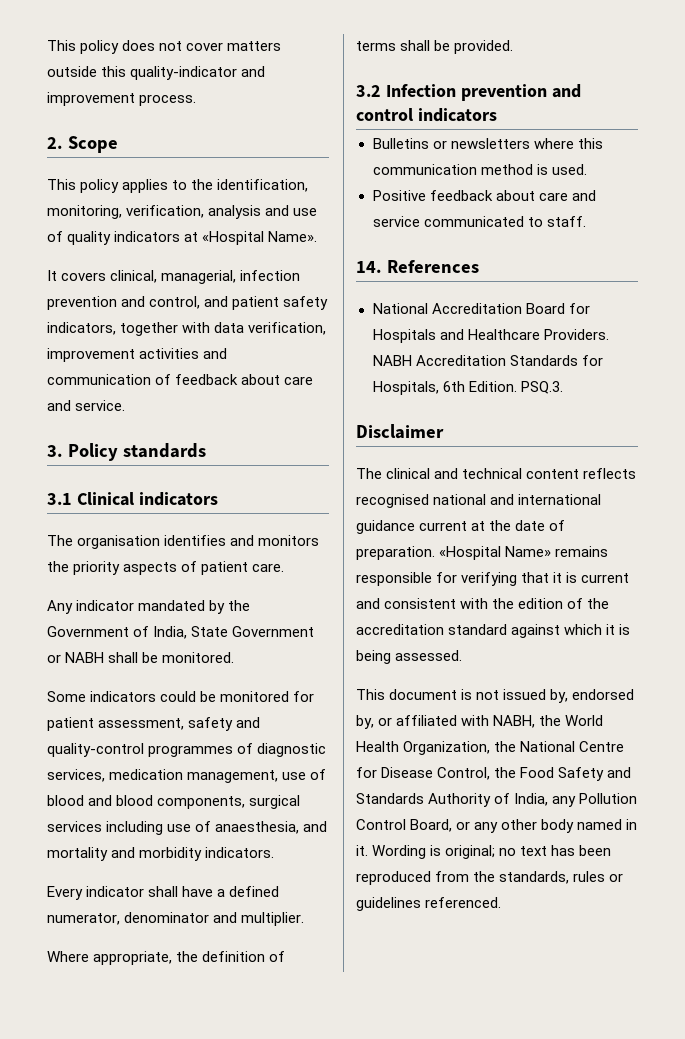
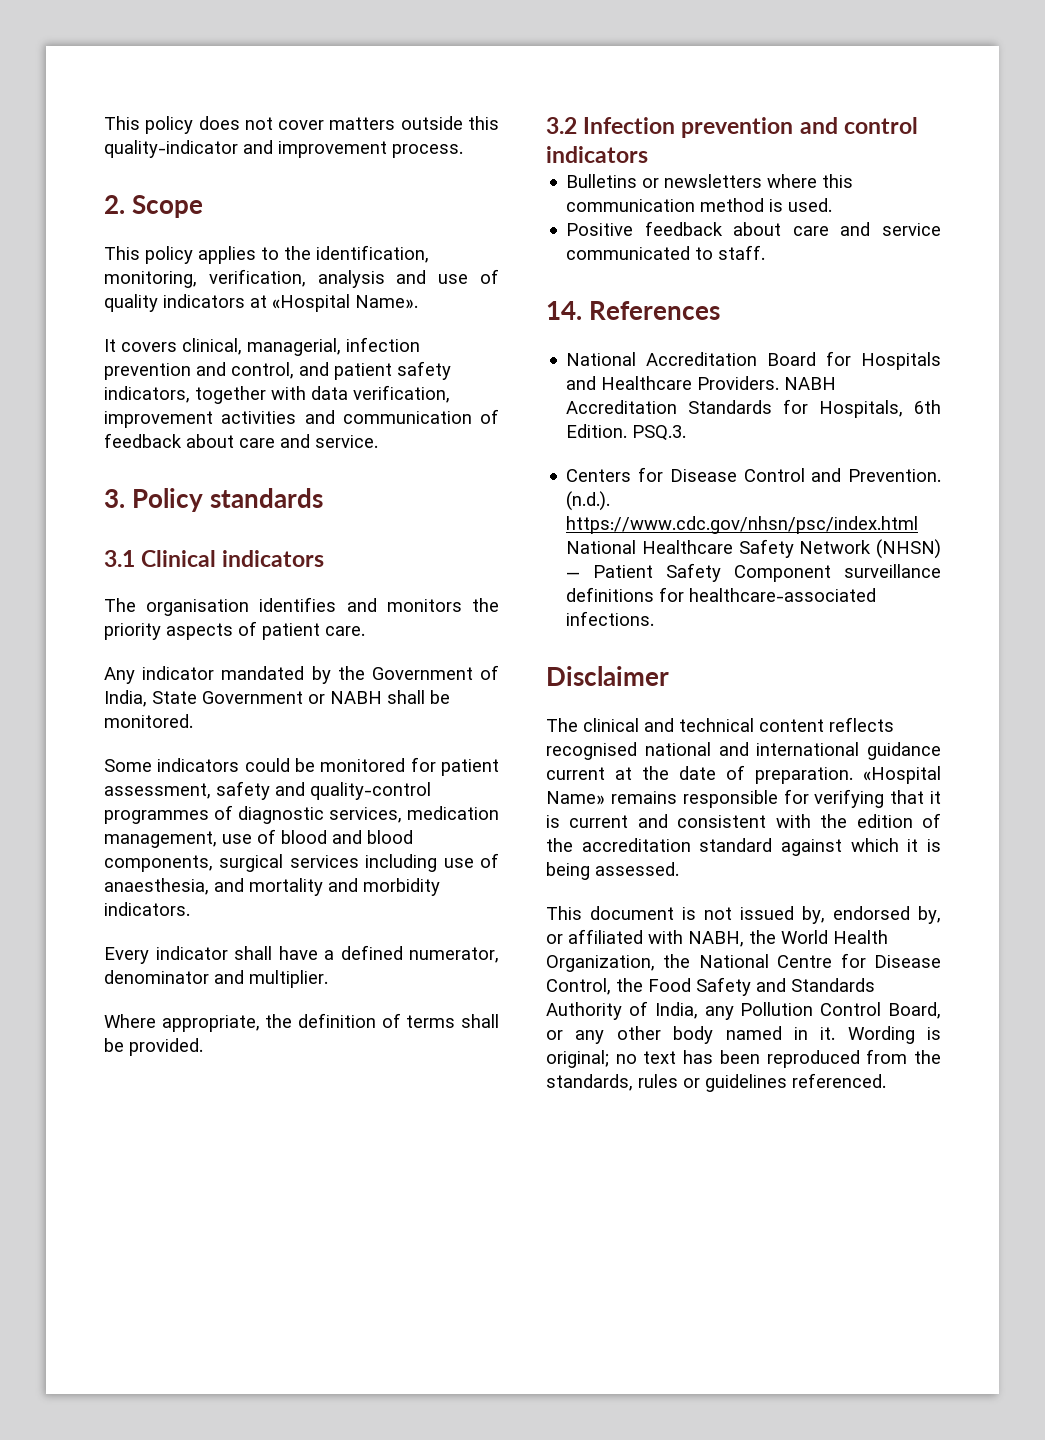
+ Centers for Disease Control and Prevention. (n.d.). https://www.cdc.gov/nhsn/psc/index.html National Healthcare Safety Network (NHSN) — Patient Safety Component surveillance definitions for healthcare-associated infections.

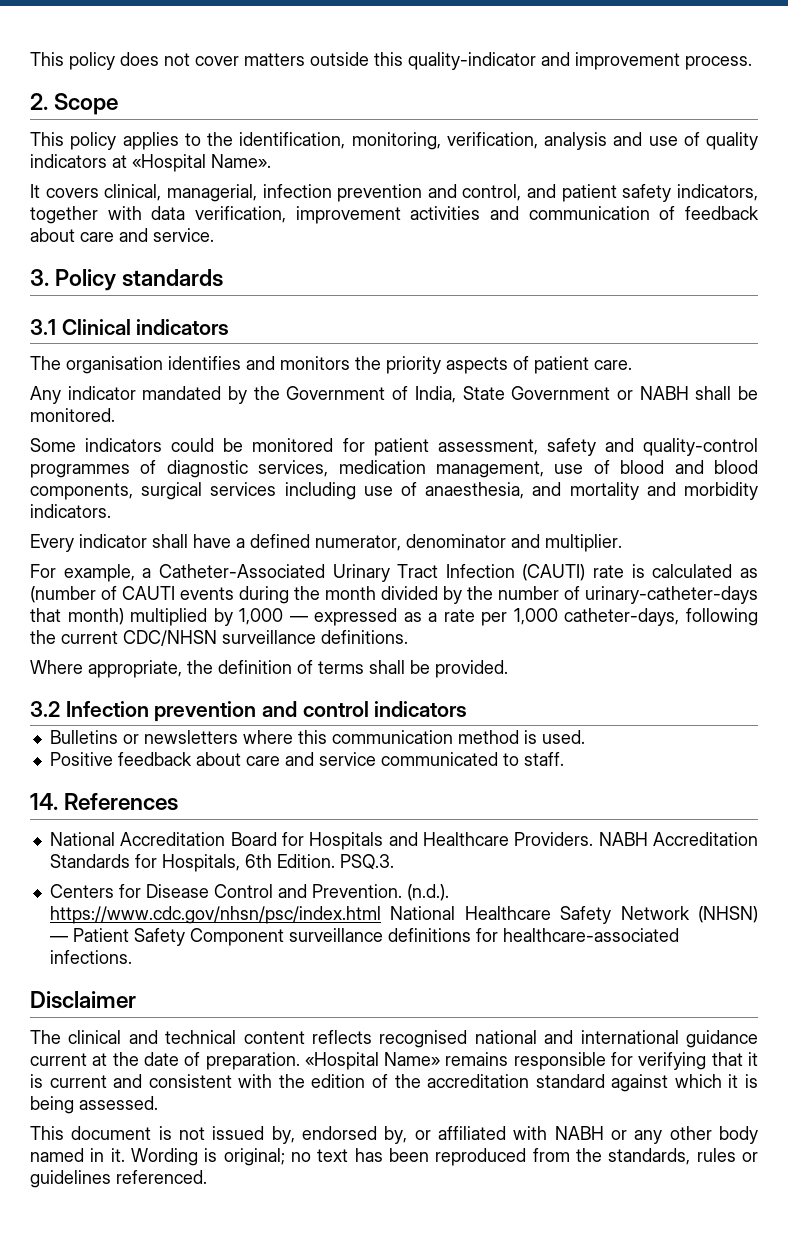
+ For example, a Catheter-Associated Urinary Tract Infection (CAUTI) rate is calculated as (number of CAUTI events during the month divided by the number of urinary-catheter-days that month) multiplied by 1,000 — expressed as a rate per 1,000 catheter-days, following the current CDC/NHSN surveillance definitions.
- This document is not issued by, endorsed by, or affiliated with NABH, the World Health Organization, the National Centre for Disease Control, the Food Safety and Standards Authority of India, any Pollution Control Board, or any other body named in it.
+ This document is not issued by, endorsed by, or affiliated with NABH or any other body named in it.

